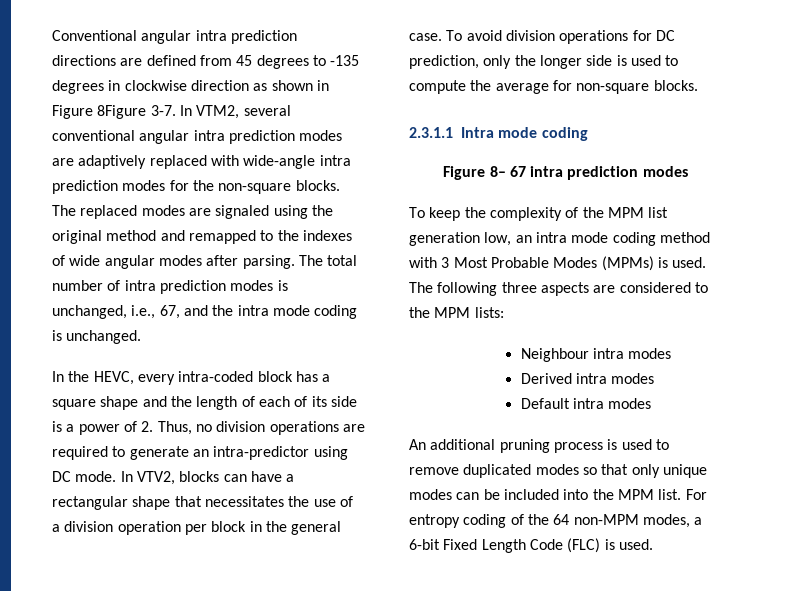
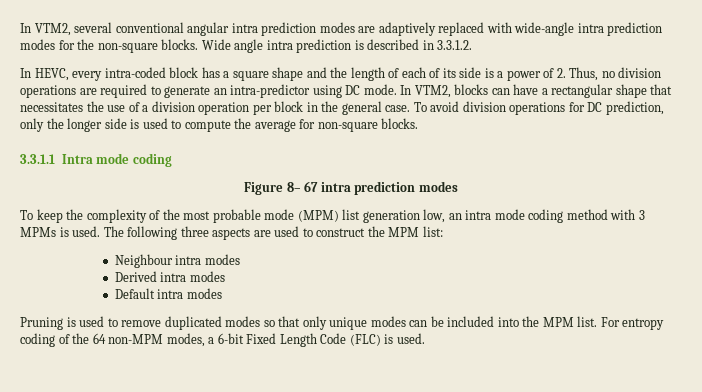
- Conventional angular intra prediction directions are defined from 45 degrees to -135 degrees in clockwise direction as shown in Figure 8Figure 3-7.
- The replaced modes are signaled using the original method and remapped to the indexes of wide angular modes after parsing. The total number of intra prediction modes is unchanged, i.e., 67, and the intra mode coding is unchanged.
- In the HEVC, every intra-coded block has a square shape and the length of each of its side is a power of 2. Thus, no division operations are required to generate an intra-predictor using DC mode.
+ Wide angle intra prediction is described in 3.3.1.2.
+ In HEVC, every intra-coded block has a square shape and the length of each of its side is a power of 2. Thus, no division operations are required to generate an intra-predictor using DC mode.
- In VTV2, blocks can have a rectangular shape that necessitates the use of a division operation per block in the general case.
+ In VTM2, blocks can have a rectangular shape that necessitates the use of a division operation per block in the general case.
- 2.3.1.1 Intra mode coding
+ 3.3.1.1 Intra mode coding
- To keep the complexity of the MPM list generation low, an intra mode coding method with 3 Most Probable Modes (MPMs) is used.
+ To keep the complexity of the most probable mode (MPM) list generation low, an intra mode coding method with 3 MPMs is used.
- The following three aspects are considered to the MPM lists:
+ The following three aspects are used to construct the MPM list:
- An additional pruning process is used to remove duplicated modes so that only unique modes can be included into the MPM list.
+ Pruning is used to remove duplicated modes so that only unique modes can be included into the MPM list.

